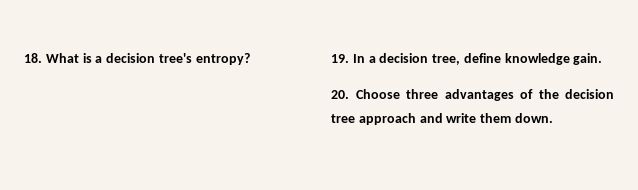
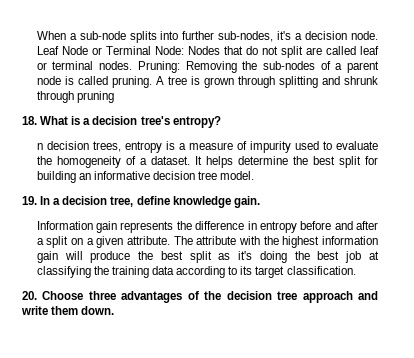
+ When a sub-node splits into further sub-nodes, it's a decision node. Leaf Node or Terminal Node: Nodes that do not split are called leaf or terminal nodes. Pruning: Removing the sub-nodes of a parent node is called pruning. A tree is grown through splitting and shrunk through pruning
+ n decision trees, entropy is a measure of impurity used to evaluate the homogeneity of a dataset. It helps determine the best split for building an informative decision tree model.
+ Information gain represents the difference in entropy before and after a split on a given attribute. The attribute with the highest information gain will produce the best split as it's doing the best job at classifying the training data according to its target classification.

